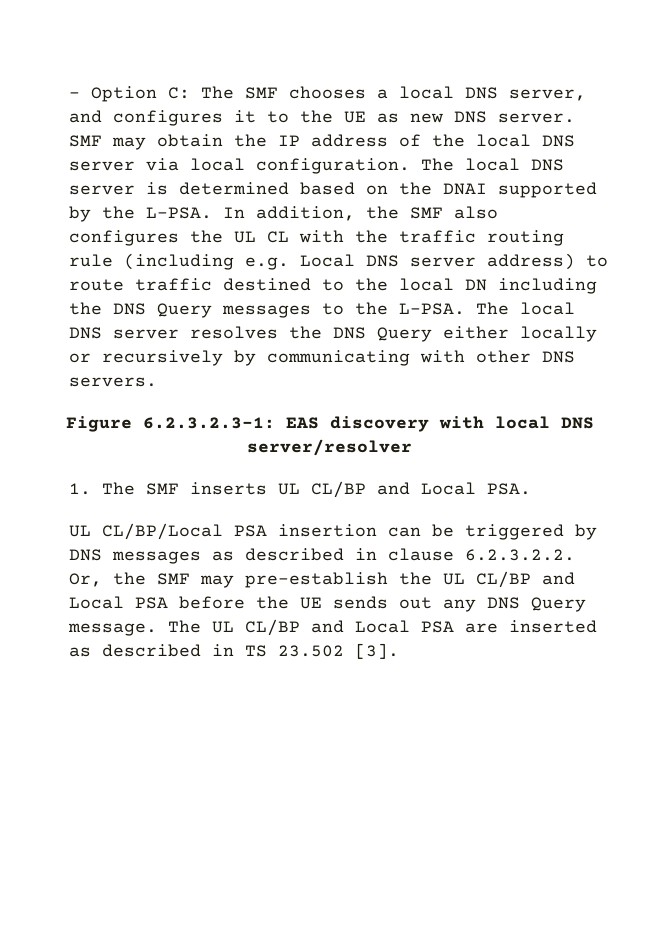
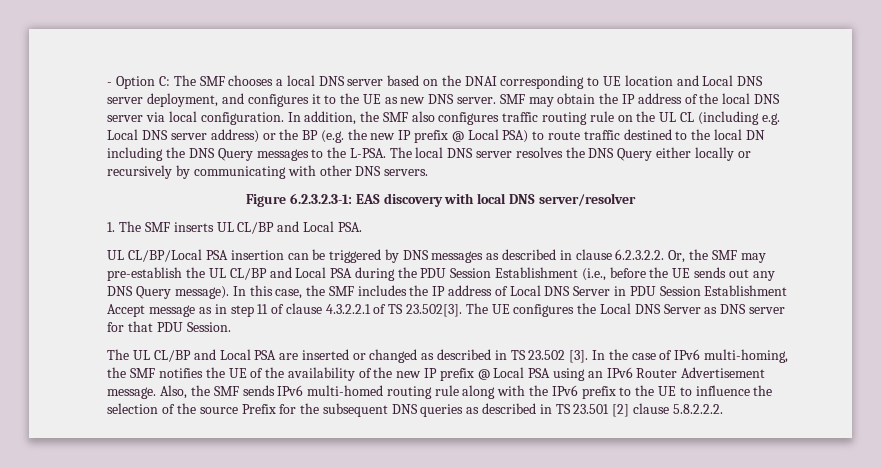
- - Option C: The SMF chooses a local DNS server, and configures it to the UE as new DNS server.
+ - Option C: The SMF chooses a local DNS server based on the DNAI corresponding to UE location and Local DNS server deployment, and configures it to the UE as new DNS server.
- The local DNS server is determined based on the DNAI supported by the L-PSA.
- In addition, the SMF also configures the UL CL with the traffic routing rule (including e.g. Local DNS server address) to route traffic destined to the local DN including the DNS Query messages to the L-PSA.
+ In addition, the SMF also configures traffic routing rule on the UL CL (including e.g. Local DNS server address) or the BP (e.g. the new IP prefix @ Local PSA) to route traffic destined to the local DN including the DNS Query messages to the L-PSA.
- UL CL/BP/Local PSA insertion can be triggered by DNS messages as described in clause 6.2.3.2.2. Or, the SMF may pre-establish the UL CL/BP and Local PSA before the UE sends out any DNS Query message. The UL CL/BP and Local PSA are inserted as described in TS 23.502 [3].
+ UL CL/BP/Local PSA insertion can be triggered by DNS messages as described in clause 6.2.3.2.2. Or, the SMF may pre-establish the UL CL/BP and Local PSA during the PDU Session Establishment (i.e., before the UE sends out any DNS Query message). In this case, the SMF includes the IP address of Local DNS Server in PDU Session Establishment Accept message as in step 11 of clause 4.3.2.2.1 of TS 23.502[3]. The UE configures the Local DNS Server as DNS server for that PDU Session.
+ The UL CL/BP and Local PSA are inserted or changed as described in TS 23.502 [3].
+ In the case of IPv6 multi-homing, the SMF notifies the UE of the availability of the new IP prefix @ Local PSA using an IPv6 Router Advertisement message. Also, the SMF sends IPv6 multi-homed routing rule along with the IPv6 prefix to the UE to influence the selection of the source Prefix for the subsequent DNS queries as described in TS 23.501 [2] clause 5.8.2.2.2.

